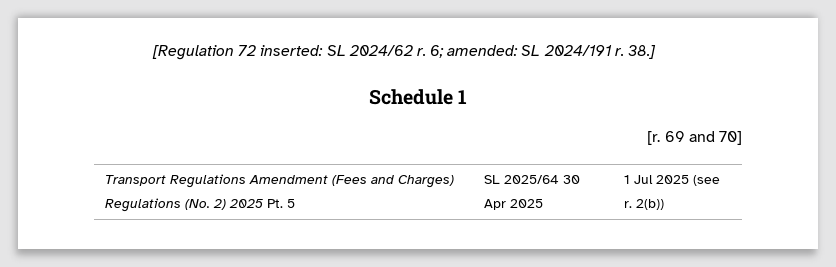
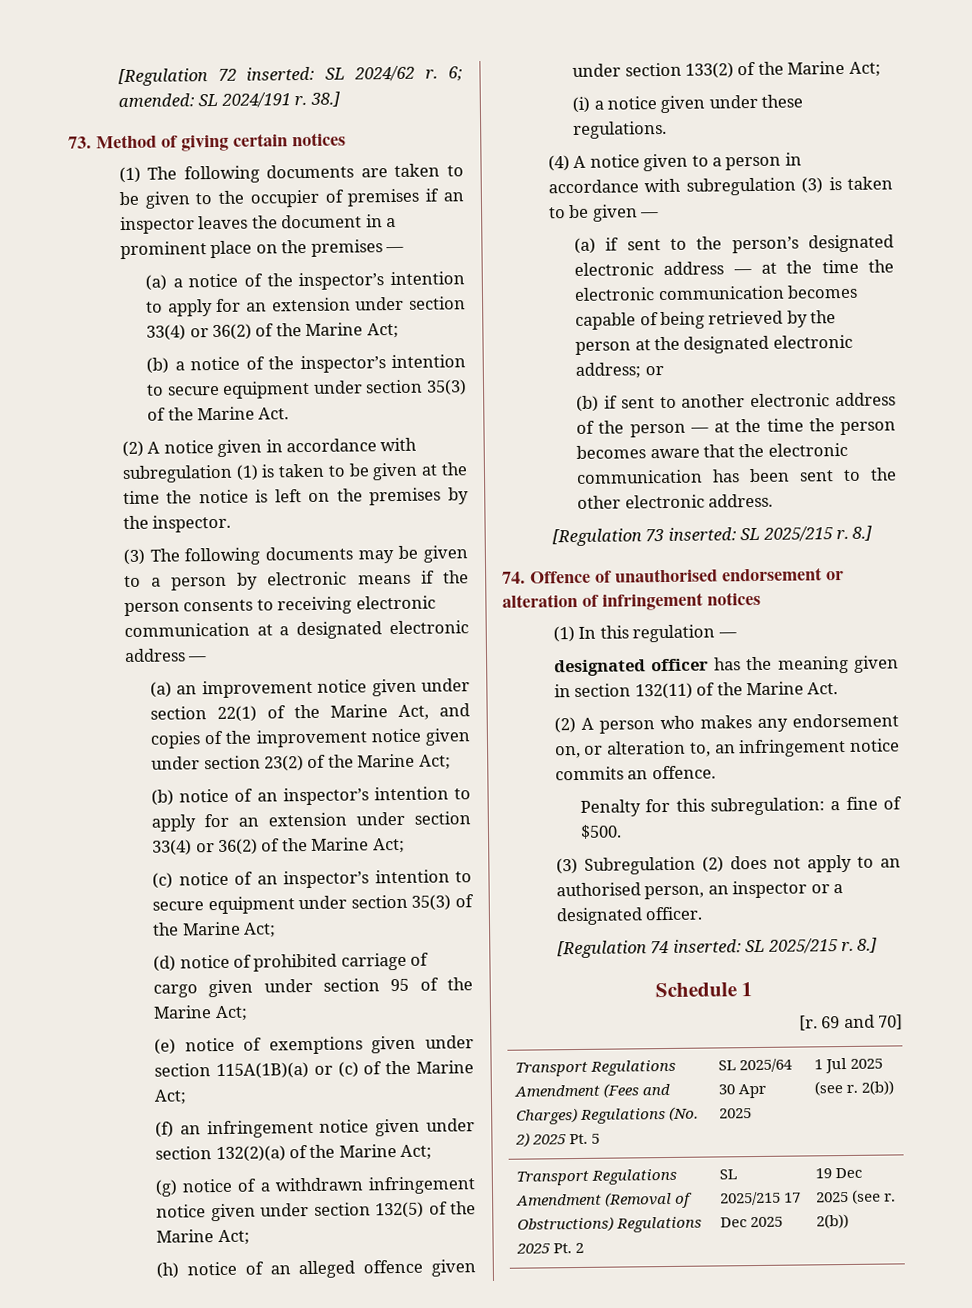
+ 73. Method of giving certain notices
+ (1) The following documents are taken to be given to the occupier of premises if an inspector leaves the document in a prominent place on the premises —
+ (a) a notice of the inspector’s intention to apply for an extension under section 33(4) or 36(2) of the Marine Act;
+ (b) a notice of the inspector’s intention to secure equipment under section 35(3) of the Marine Act.
+ (2) A notice given in accordance with subregulation (1) is taken to be given at the time the notice is left on the premises by the inspector.
+ (3) The following documents may be given to a person by electronic means if the person consents to receiving electronic communication at a designated electronic address —
+ (a) an improvement notice given under section 22(1) of the Marine Act, and copies of the improvement notice given under section 23(2) of the Marine Act;
+ (b) notice of an inspector’s intention to apply for an extension under section 33(4) or 36(2) of the Marine Act;
+ (c) notice of an inspector’s intention to secure equipment under section 35(3) of the Marine Act;
+ (d) notice of prohibited carriage of cargo given under section 95 of the Marine Act;
+ (e) notice of exemptions given under section 115A(1B)(a) or (c) of the Marine Act;
+ (f) an infringement notice given under section 132(2)(a) of the Marine Act;
+ (g) notice of a withdrawn infringement notice given under section 132(5) of the Marine Act;
+ (h) notice of an alleged offence given under section 133(2) of the Marine Act;
+ (i) a notice given under these regulations.
+ (4) A notice given to a person in accordance with subregulation (3) is taken to be given —
+ (a) if sent to the person’s designated electronic address — at the time the electronic communication becomes capable of being retrieved by the person at the designated electronic address; or
+ (b) if sent to another electronic address of the person — at the time the person becomes aware that the electronic communication has been sent to the other electronic address.
+ [Regulation 73 inserted: SL 2025/215 r. 8.]
+ 74. Offence of unauthorised endorsement or alteration of infringement notices
+ (1) In this regulation —
+ designated officer has the meaning given in section 132(11) of the Marine Act.
+ (2) A person who makes any endorsement on, or alteration to, an infringement notice commits an offence.
+ Penalty for this subregulation: a fine of $500.
+ (3) Subregulation (2) does not apply to an authorised person, an inspector or a designated officer.
+ [Regulation 74 inserted: SL 2025/215 r. 8.]
+ Transport Regulations Amendment (Removal of Obstructions) Regulations 2025 Pt. 2 | SL 2025/215 17 Dec 2025 | 19 Dec 2025 (see r. 2(b))

